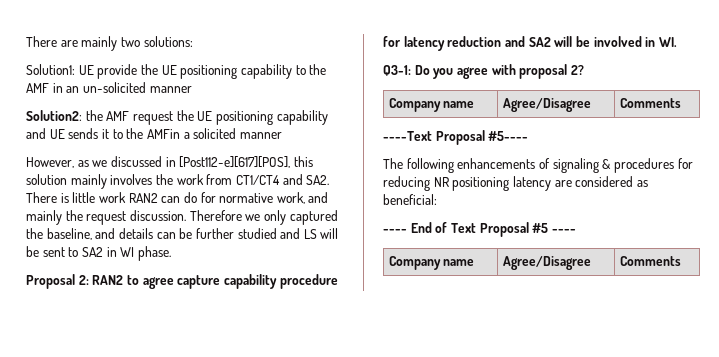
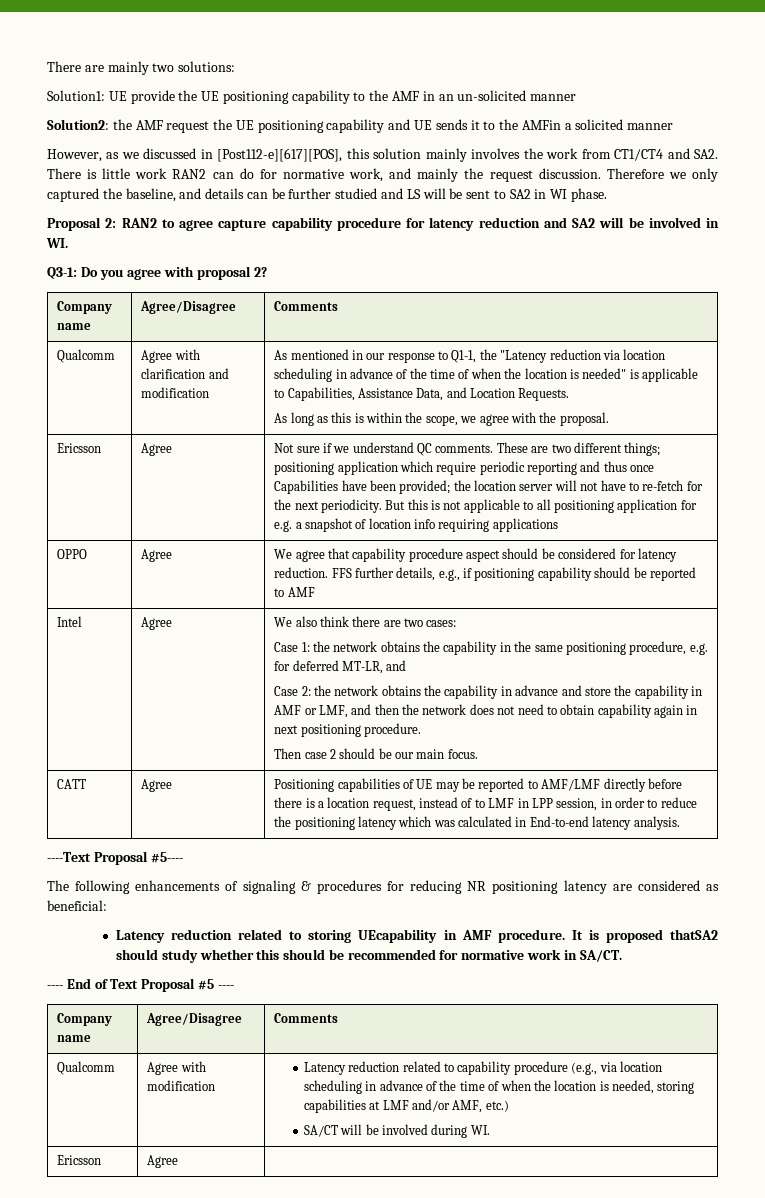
+ Qualcomm | Agree with clarification and modification | As mentioned in our response to Q1-1, the "Latency reduction via location scheduling in advance of the time of when the location is needed" is applicable to Capabilities, Assistance Data, and Location Requests.
+ As long as this is within the scope, we agree with the proposal.
+ Ericsson | Agree | Not sure if we understand QC comments. These are two different things; positioning application which require periodic reporting and thus once Capabilities have been provided; the location server will not have to re-fetch for the next periodicity. But this is not applicable to all positioning application for e.g. a snapshot of location info requiring applications
+ OPPO | Agree | We agree that capability procedure aspect should be considered for latency reduction. FFS further details, e.g., if positioning capability should be reported to AMF
+ Intel | Agree | We also think there are two cases:
+ Case 1: the network obtains the capability in the same positioning procedure, e.g. for deferred MT-LR, and
+ Case 2: the network obtains the capability in advance and store the capability in AMF or LMF, and then the network does not need to obtain capability again in next positioning procedure.
+ Then case 2 should be our main focus.
+ CATT | Agree | Positioning capabilities of UE may be reported to AMF/LMF directly before there is a location request, instead of to LMF in LPP session, in order to reduce the positioning latency which was calculated in End-to-end latency analysis.
+ Latency reduction related to storing UEcapability in AMF procedure. It is proposed thatSA2 should study whether this should be recommended for normative work in SA/CT.
+ Qualcomm | Agree with modification | Latency reduction related to capability procedure (e.g., via location scheduling in advance of the time of when the location is needed, storing capabilities at LMF and/or AMF, etc.)
+ SA/CT will be involved during WI.
+ Ericsson | Agree |

